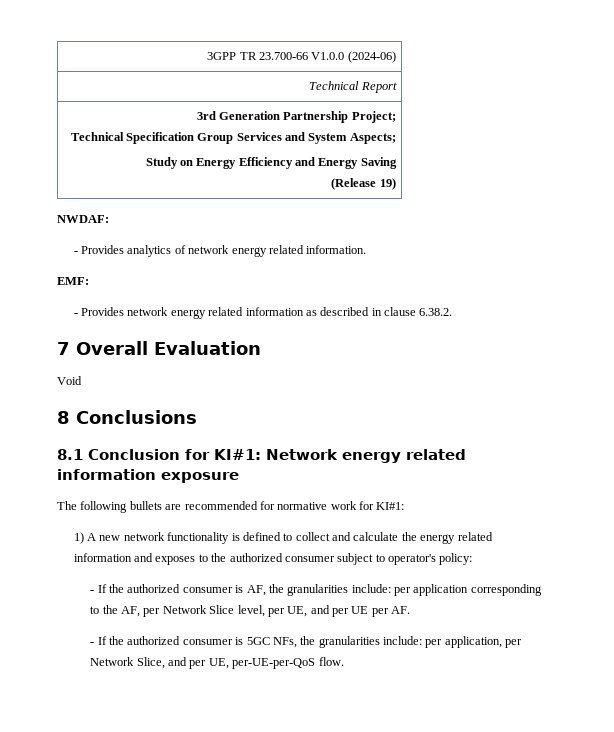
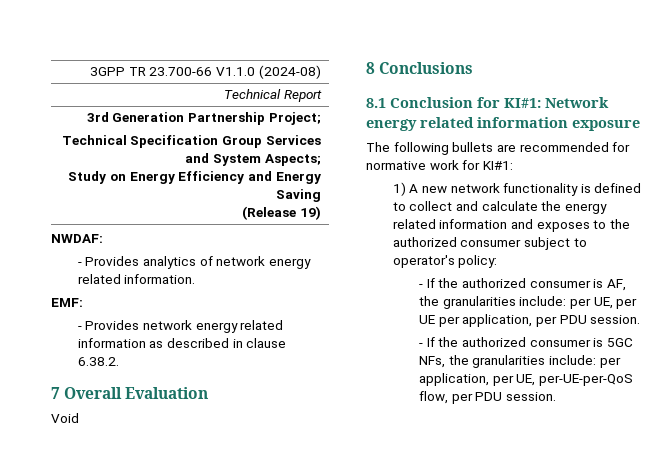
- 3GPP TR 23.700-66 V1.0.0 (2024-06)
+ 3GPP TR 23.700-66 V1.1.0 (2024-08)
- - If the authorized consumer is AF, the granularities include: per application corresponding to the AF, per Network Slice level, per UE, and per UE per AF.
+ - If the authorized consumer is AF, the granularities include: per UE, per UE per application, per PDU session.
- - If the authorized consumer is 5GC NFs, the granularities include: per application, per Network Slice, and per UE, per-UE-per-QoS flow.
+ - If the authorized consumer is 5GC NFs, the granularities include: per application, per UE, per-UE-per-QoS flow, per PDU session.

